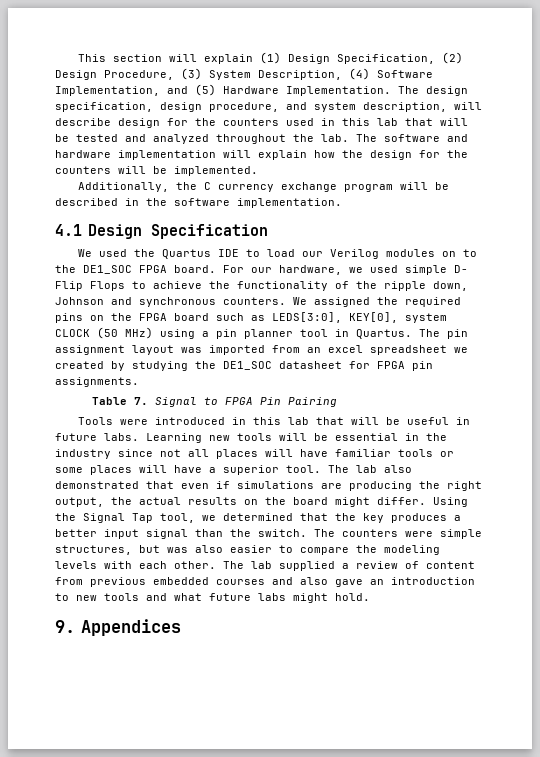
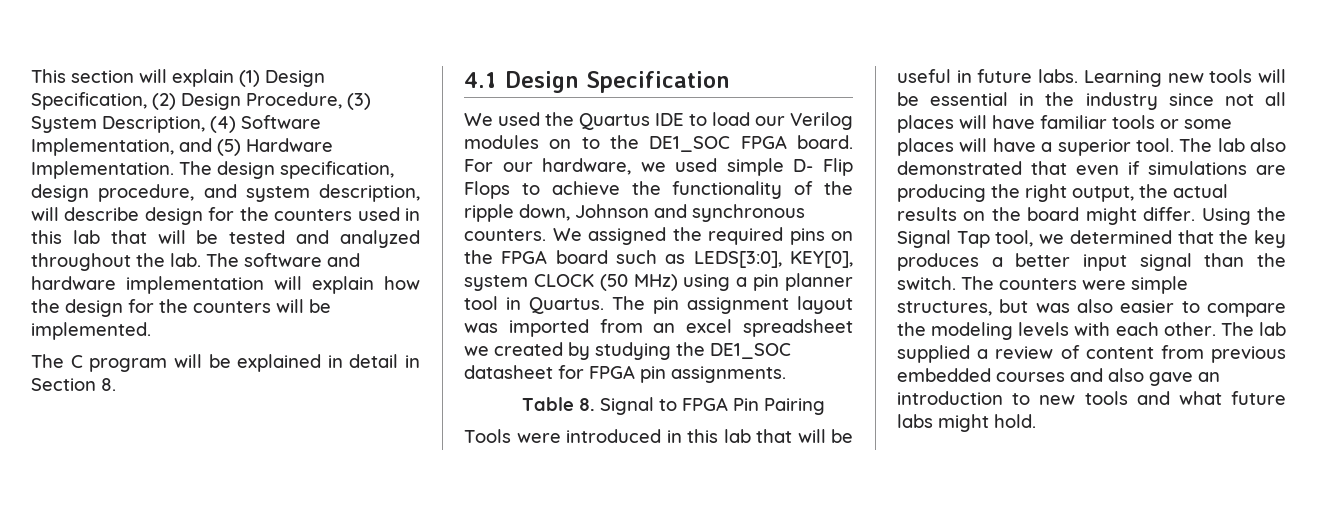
- Additionally, the C currency exchange program will be described in the software implementation.
+ The C program will be explained in detail in Section 8.
- Table 7. Signal to FPGA Pin Pairing
+ Table 8. Signal to FPGA Pin Pairing
- 9. Appendices

